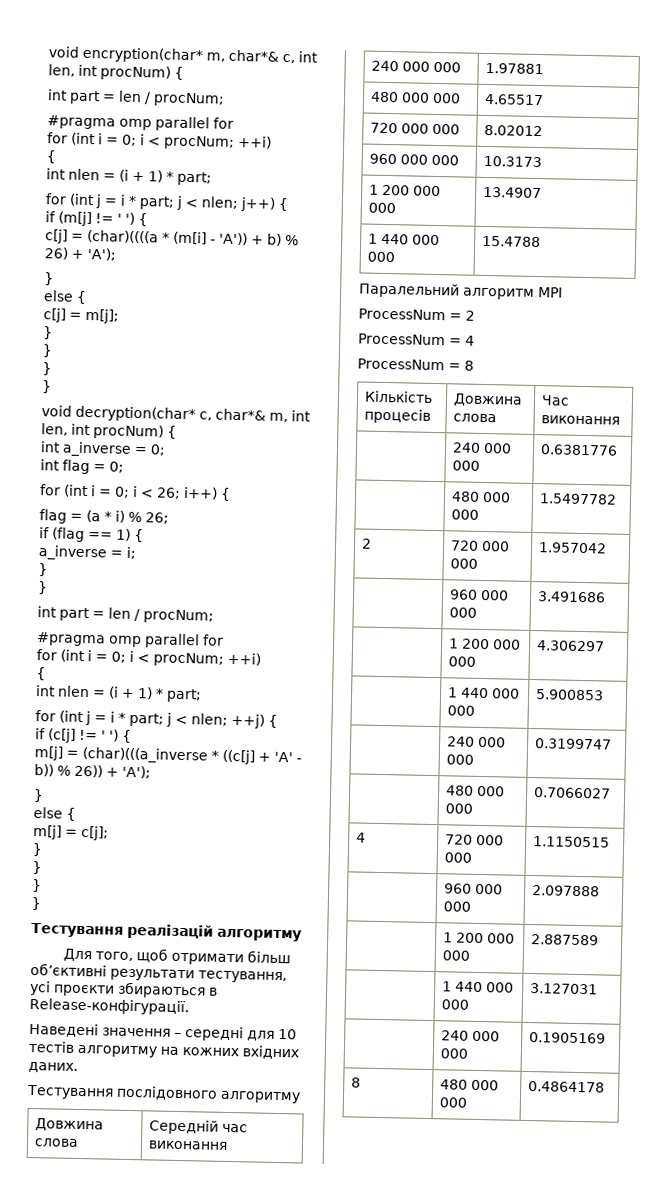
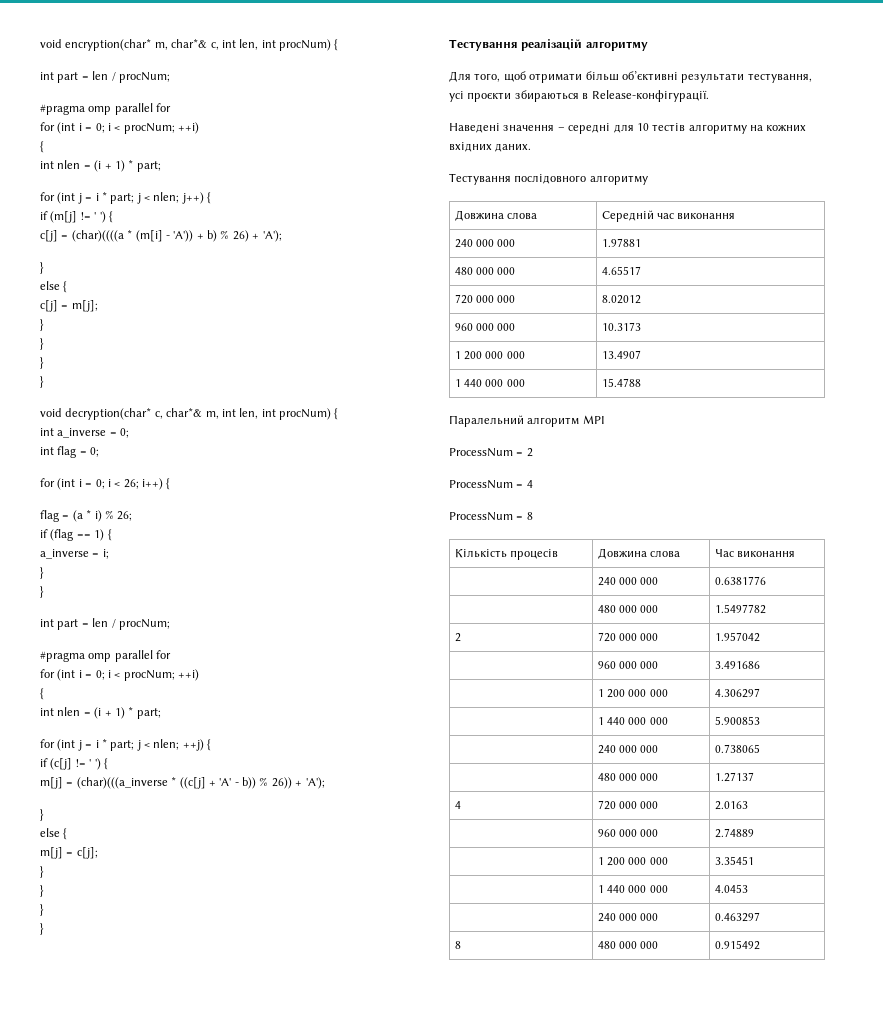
- | 240 000 000 | 0.3199747
- | 480 000 000 | 0.7066027
+ | 240 000 000 | 0.738065
+ | 480 000 000 | 1.27137
- 4 | 720 000 000 | 1.1150515
- | 960 000 000 | 2.097888
- | 1 200 000 000 | 2.887589
- | 1 440 000 000 | 3.127031
- | 240 000 000 | 0.1905169
+ 4 | 720 000 000 | 2.0163
+ | 960 000 000 | 2.74889
+ | 1 200 000 000 | 3.35451
+ | 1 440 000 000 | 4.0453
+ | 240 000 000 | 0.463297
- 8 | 480 000 000 | 0.4864178
+ 8 | 480 000 000 | 0.915492

